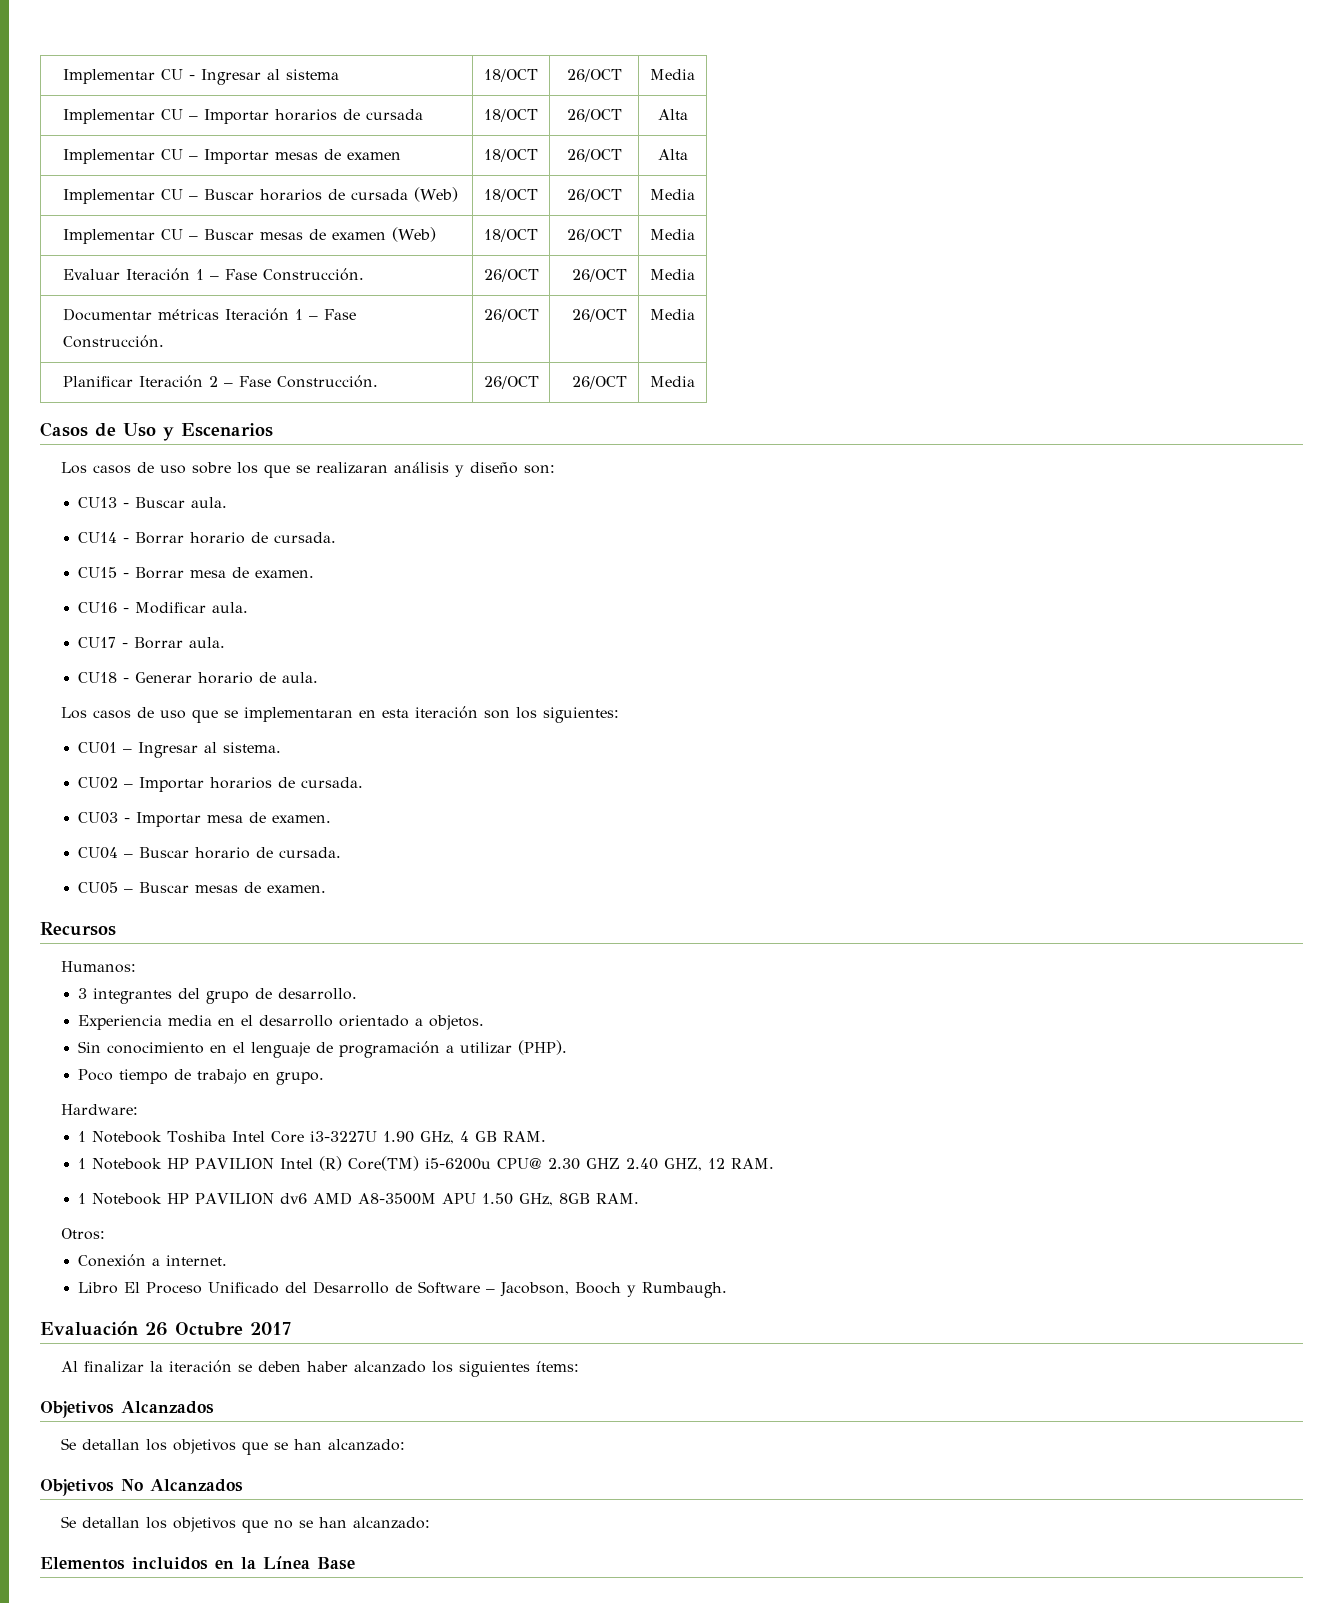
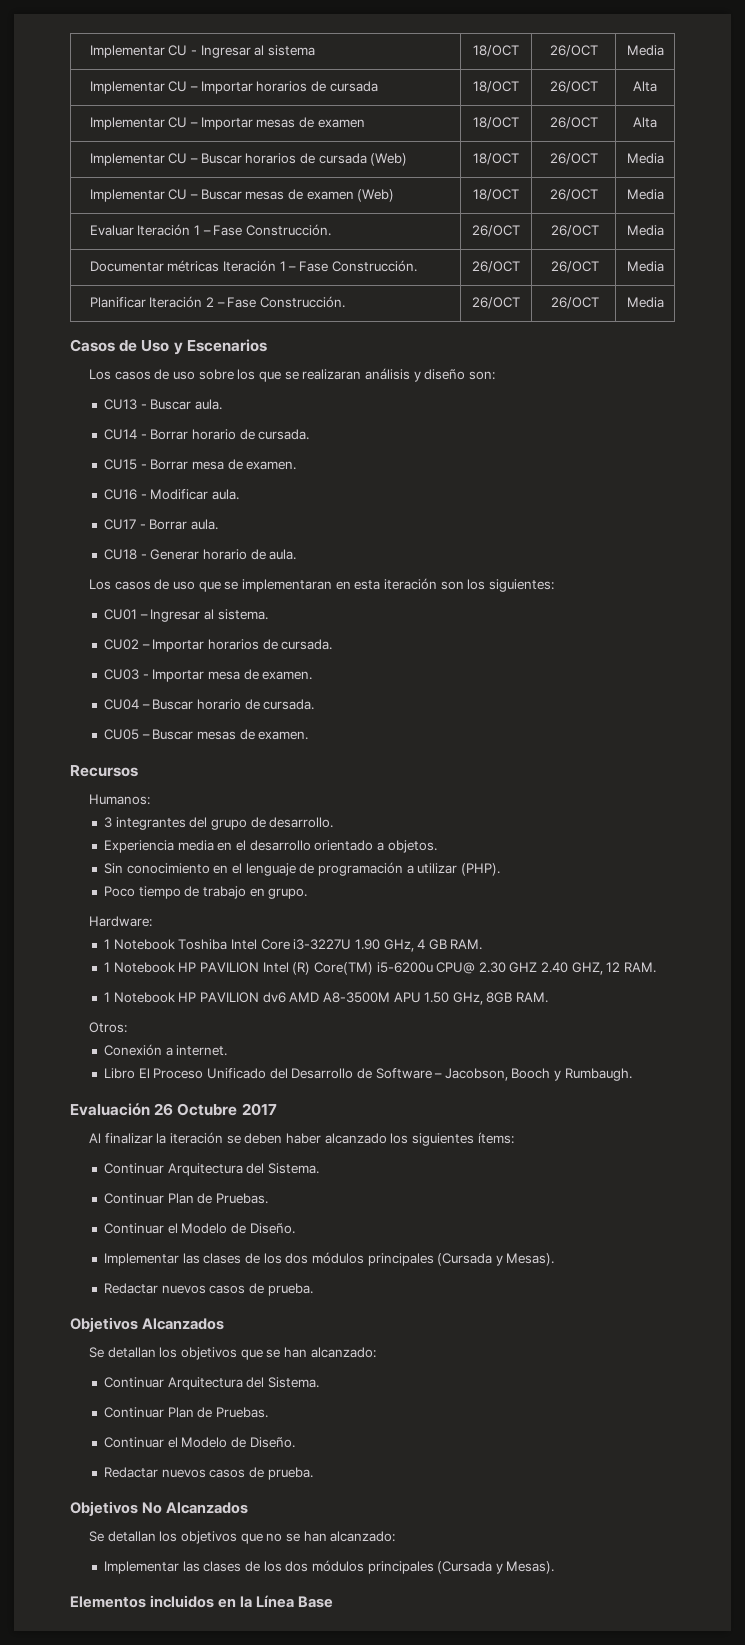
  Al finalizar la iteración se deben haber alcanzado los siguientes ítems:
+ Continuar Arquitectura del Sistema.
+ Continuar Plan de Pruebas.
+ Continuar el Modelo de Diseño.
+ Implementar las clases de los dos módulos principales (Cursada y Mesas).
+ Redactar nuevos casos de prueba.
  Se detallan los objetivos que se han alcanzado:
+ Continuar Arquitectura del Sistema.
+ Continuar Plan de Pruebas.
+ Continuar el Modelo de Diseño.
+ Redactar nuevos casos de prueba.
  Se detallan los objetivos que no se han alcanzado:
+ Implementar las clases de los dos módulos principales (Cursada y Mesas).

